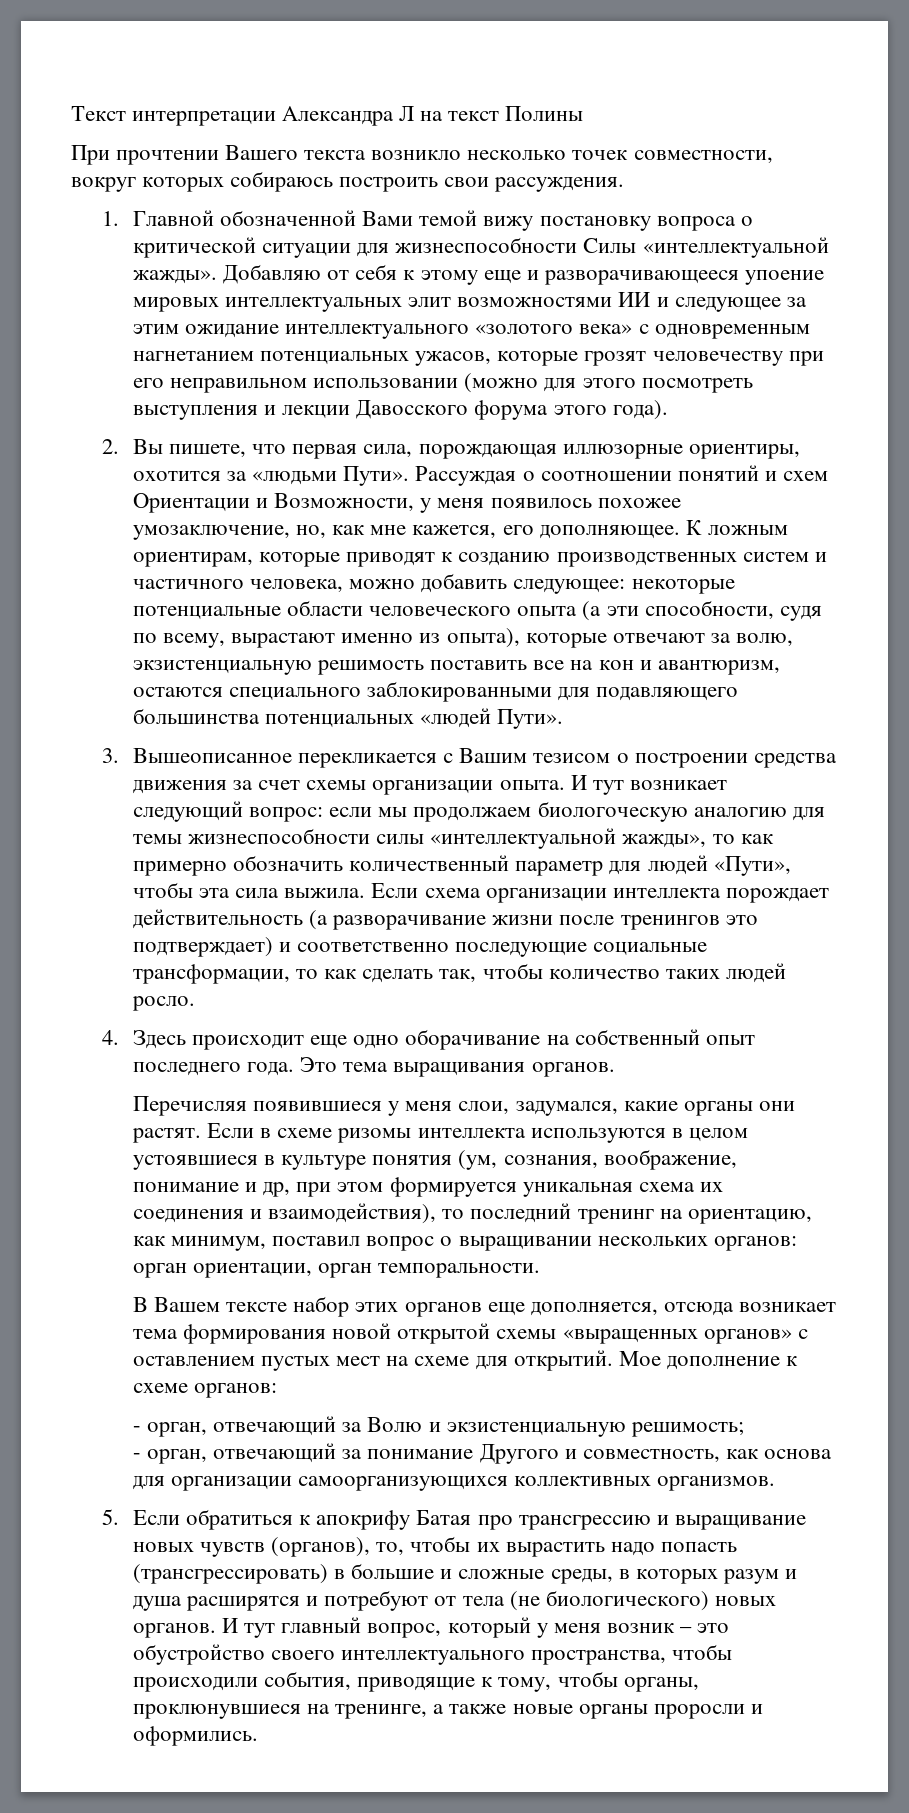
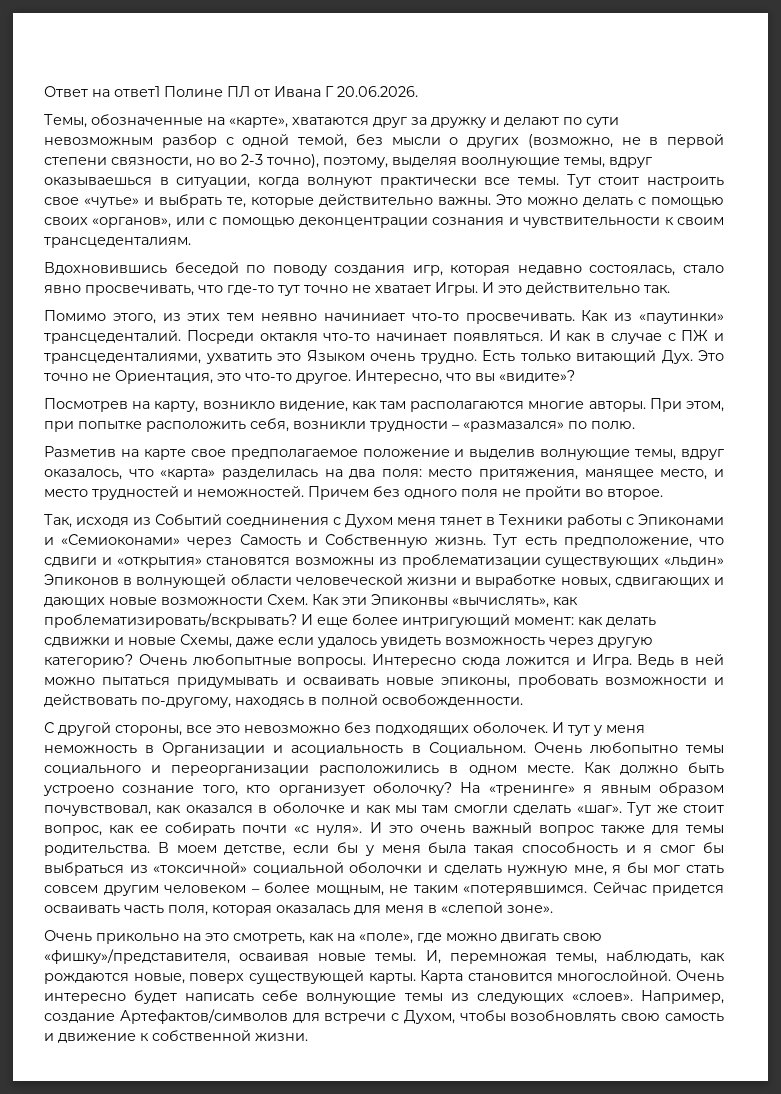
- Текст интерпретации Александра Л на текст Полины
- При прочтении Вашего текста возникло несколько точек совместности, вокруг которых собираюсь построить свои рассуждения.
- 1. Главной обозначенной Вами темой вижу постановку вопроса о критической ситуации для жизнеспособности Силы «интеллектуальной жажды». Добавляю от себя к этому еще и разворачивающееся упоение мировых интеллектуальных элит возможностями ИИ и следующее за этим ожидание интеллектуального «золотого века» с одновременным нагнетанием потенциальных ужасов, которые грозят человечеству при его неправильном использовании (можно для этого посмотреть выступления и лекции Давосского форума этого года).
- 2. Вы пишете, что первая сила, порождающая иллюзорные ориентиры, охотится за «людьми Пути». Рассуждая о соотношении понятий и схем Ориентации и Возможности, у меня появилось похожее умозаключение, но, как мне кажется, его дополняющее. К ложным ориентирам, которые приводят к созданию производственных систем и частичного человека, можно добавить следующее: некоторые потенциальные области человеческого опыта (а эти способности, судя по всему, вырастают именно из опыта), которые отвечают за волю, экзистенциальную решимость поставить все на кон и авантюризм, остаются специального заблокированными для подавляющего большинства потенциальных «людей Пути».
- 3. Вышеописанное перекликается с Вашим тезисом о построении средства движения за счет схемы организации опыта. И тут возникает следующий вопрос: если мы продолжаем биологоческую аналогию для темы жизнеспособности силы «интеллектуальной жажды», то как примерно обозначить количественный параметр для людей «Пути», чтобы эта сила выжила. Если схема организации интеллекта порождает действительность (а разворачивание жизни после тренингов это подтверждает) и соответственно последующие социальные трансформации, то как сделать так, чтобы количество таких людей росло.
- 4. Здесь происходит еще одно оборачивание на собственный опыт последнего года. Это тема выращивания органов.
- Перечисляя появившиеся у меня слои, задумался, какие органы они растят. Если в схеме ризомы интеллекта используются в целом устоявшиеся в культуре понятия (ум, сознания, воображение, понимание и др, при этом формируется уникальная схема их соединения и взаимодействия), то последний тренинг на ориентацию, как минимум, поставил вопрос о выращивании нескольких органов: орган ориентации, орган темпоральности.
- В Вашем тексте набор этих органов еще дополняется, отсюда возникает тема формирования новой открытой схемы «выращенных органов» с оставлением пустых мест на схеме для открытий. Мое дополнение к схеме органов:
- - орган, отвечающий за Волю и экзистенциальную решимость;
- - орган, отвечающий за понимание Другого и совместность, как основа для организации самоорганизующихся коллективных организмов.
- 5. Если обратиться к апокрифу Батая про трансгрессию и выращивание новых чувств (органов), то, чтобы их вырастить надо попасть (трансгрессировать) в большие и сложные среды, в которых разум и душа расширятся и потребуют от тела (не биологического) новых органов. И тут главный вопрос, который у меня возник – это обустройство своего интеллектуального пространства, чтобы происходили события, приводящие к тому, чтобы органы, проклюнувшиеся на тренинге, а также новые органы проросли и оформились.
+ Ответ на ответ1 Полине ПЛ от Ивана Г 20.06.2026.
+ Темы, обозначенные на «карте», хватаются друг за дружку и делают по сути невозможным разбор с одной темой, без мысли о других (возможно, не в первой степени связности, но во 2-3 точно), поэтому, выделяя воолнующие темы, вдруг оказываешься в ситуации, когда волнуют практически все темы. Тут стоит настроить свое «чутье» и выбрать те, которые действительно важны. Это можно делать с помощью своих «органов», или с помощью деконцентрации сознания и чувствительности к своим трансцеденталиям.
+ Вдохновившись беседой по поводу создания игр, которая недавно состоялась, стало явно просвечивать, что где-то тут точно не хватает Игры. И это действительно так.
+ Помимо этого, из этих тем неявно начиниает что-то просвечивать. Как из «паутинки» трансцеденталий. Посреди октакля что-то начинает появляться. И как в случае с ПЖ и трансцеденталиями, ухватить это Языком очень трудно. Есть только витающий Дух. Это точно не Ориентация, это что-то другое. Интересно, что вы «видите»?
+ Посмотрев на карту, возникло видение, как там располагаются многие авторы. При этом, при попытке расположить себя, возникли трудности – «размазался» по полю.
+ Разметив на карте свое предполагаемое положение и выделив волнующие темы, вдруг оказалось, что «карта» разделилась на два поля: место притяжения, манящее место, и место трудностей и неможностей. Причем без одного поля не пройти во второе.
+ Так, исходя из Событий соеднинения с Духом меня тянет в Техники работы с Эпиконами и «Семиоконами» через Самость и Собственную жизнь. Тут есть предположение, что сдвиги и «открытия» становятся возможны из проблематизации существующих «льдин» Эпиконов в волнующей области человеческой жизни и выработке новых, сдвигающих и дающих новые возможности Схем. Как эти Эпиконвы «вычислять», как проблематизировать/вскрывать? И еще более интригующий момент: как делать сдвижки и новые Схемы, даже если удалось увидеть возможность через другую категорию? Очень любопытные вопросы. Интересно сюда ложится и Игра. Ведь в ней можно пытаться придумывать и осваивать новые эпиконы, пробовать возможности и действовать по-другому, находясь в полной освобожденности.
+ С другой стороны, все это невозможно без подходящих оболочек. И тут у меня неможность в Организации и асоциальность в Социальном. Очень любопытно темы социального и переорганизации расположились в одном месте. Как должно быть устроено сознание того, кто организует оболочку? На «тренинге» я явным образом почувствовал, как оказался в оболочке и как мы там смогли сделать «шаг». Тут же стоит вопрос, как ее собирать почти «с нуля». И это очень важный вопрос также для темы родительства. В моем детстве, если бы у меня была такая способность и я смог бы выбраться из «токсичной» социальной оболочки и сделать нужную мне, я бы мог стать совсем другим человеком – более мощным, не таким «потерявшимся. Сейчас придется осваивать часть поля, которая оказалась для меня в «слепой зоне».
+ Очень прикольно на это смотреть, как на «поле», где можно двигать свою «фишку»/представителя, осваивая новые темы. И, перемножая темы, наблюдать, как рождаются новые, поверх существующей карты. Карта становится многослойной. Очень интересно будет написать себе волнующие темы из следующих «слоев». Например, создание Артефактов/символов для встречи с Духом, чтобы возобновлять свою самость и движение к собственной жизни.

